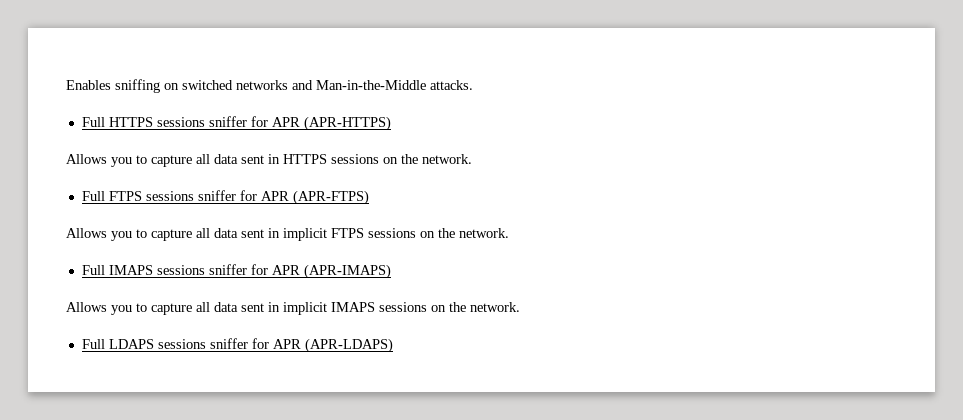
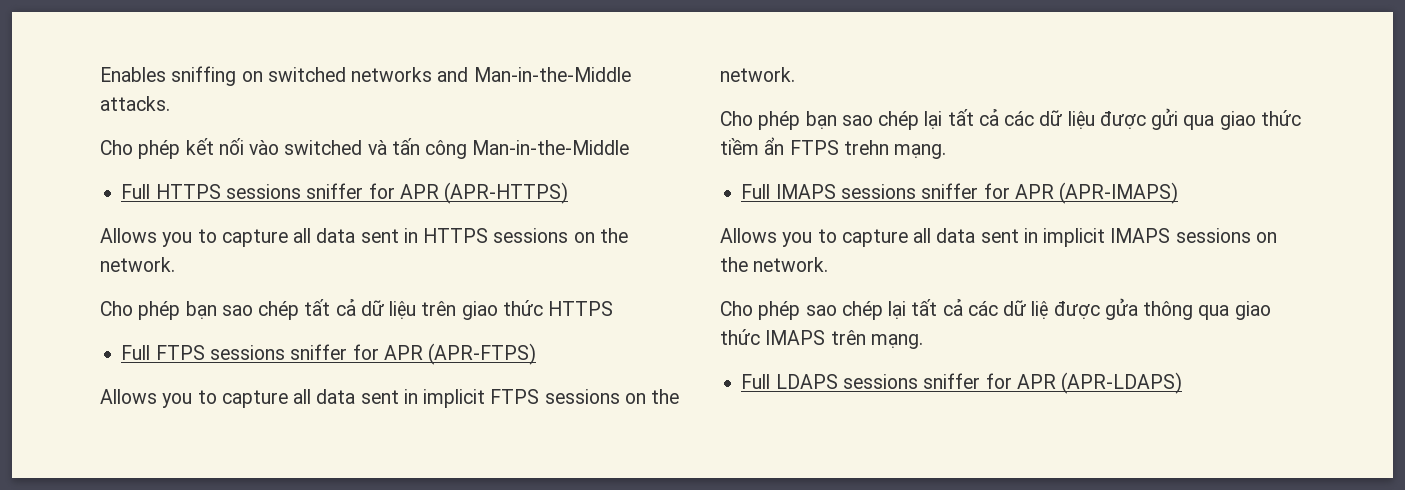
+ Cho phép kết nối vào switched và tấn công Man-in-the-Middle
+ Cho phép bạn sao chép tất cả dữ liệu trên giao thức HTTPS
+ Cho phép bạn sao chép lại tất cả các dữ liệu được gửi qua giao thức tiềm ẩn FTPS trehn mạng.
+ Cho phép sao chép lại tất cả các dữ liệ được gửa thông qua giao thức IMAPS trên mạng.

